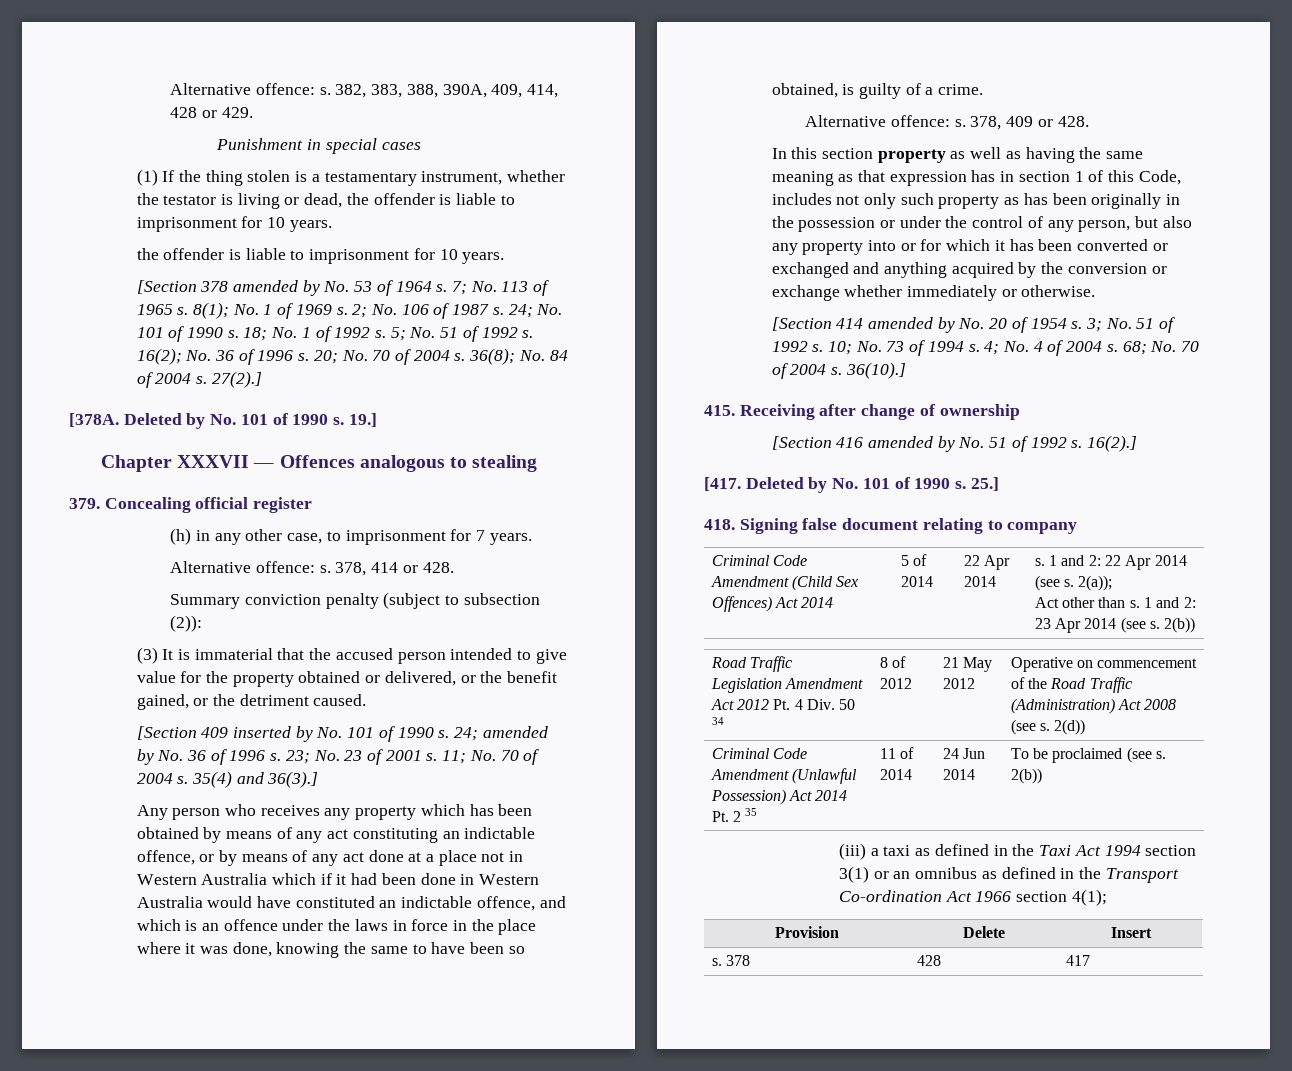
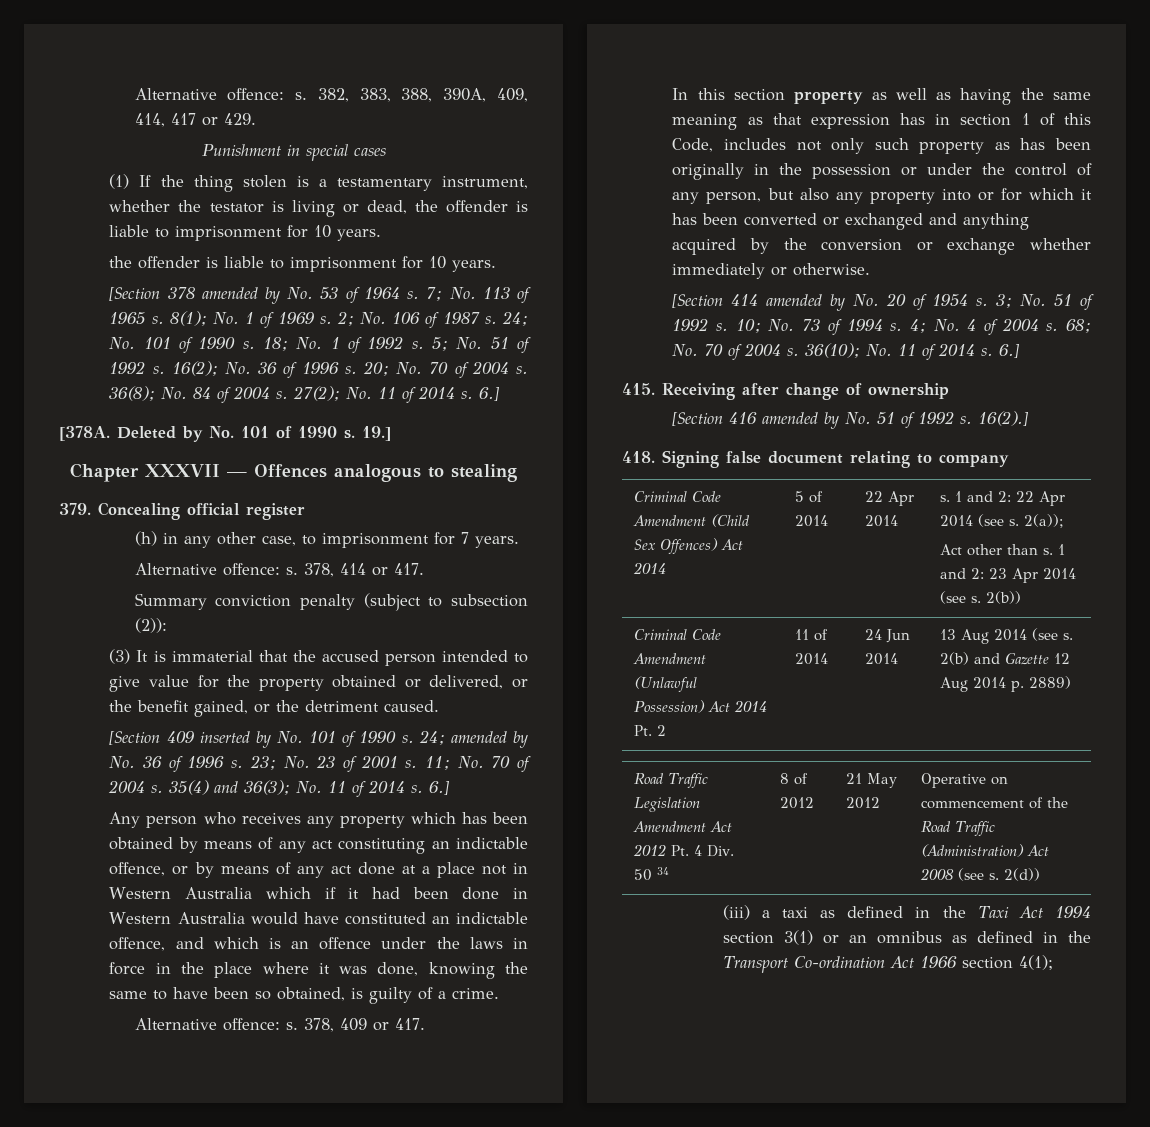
- 382, 383, 388, 390A, 409, 414, 428 or 429.
+ 382, 383, 388, 390A, 409, 414, 417 or 429.
- 27(2).]
+ 27(2); No. 11 of 2014 s. 6.]
- 378, 414 or 428.
+ 378, 414 or 417.
- 35(4) and 36(3).]
+ 35(4) and 36(3); No. 11 of 2014 s. 6.]
- 378, 409 or 428.
+ 378, 409 or 417.
- 36(10).]
+ 36(10); No. 11 of 2014 s. 6.]
- [417. Deleted by No. 101 of 1990 s. 25.]
+ Criminal Code Amendment (Unlawful Possession) Act 2014 Pt. 2 | 11 of 2014 | 24 Jun 2014 | 13 Aug 2014 (see s. 2(b) and Gazette 12 Aug 2014 p. 2889)
- Criminal Code Amendment (Unlawful Possession) Act 2014 Pt. 2 35 | 11 of 2014 | 24 Jun 2014 | To be proclaimed (see s. 2(b))
- Provision | Delete | Insert
- s. 378 | 428 | 417

